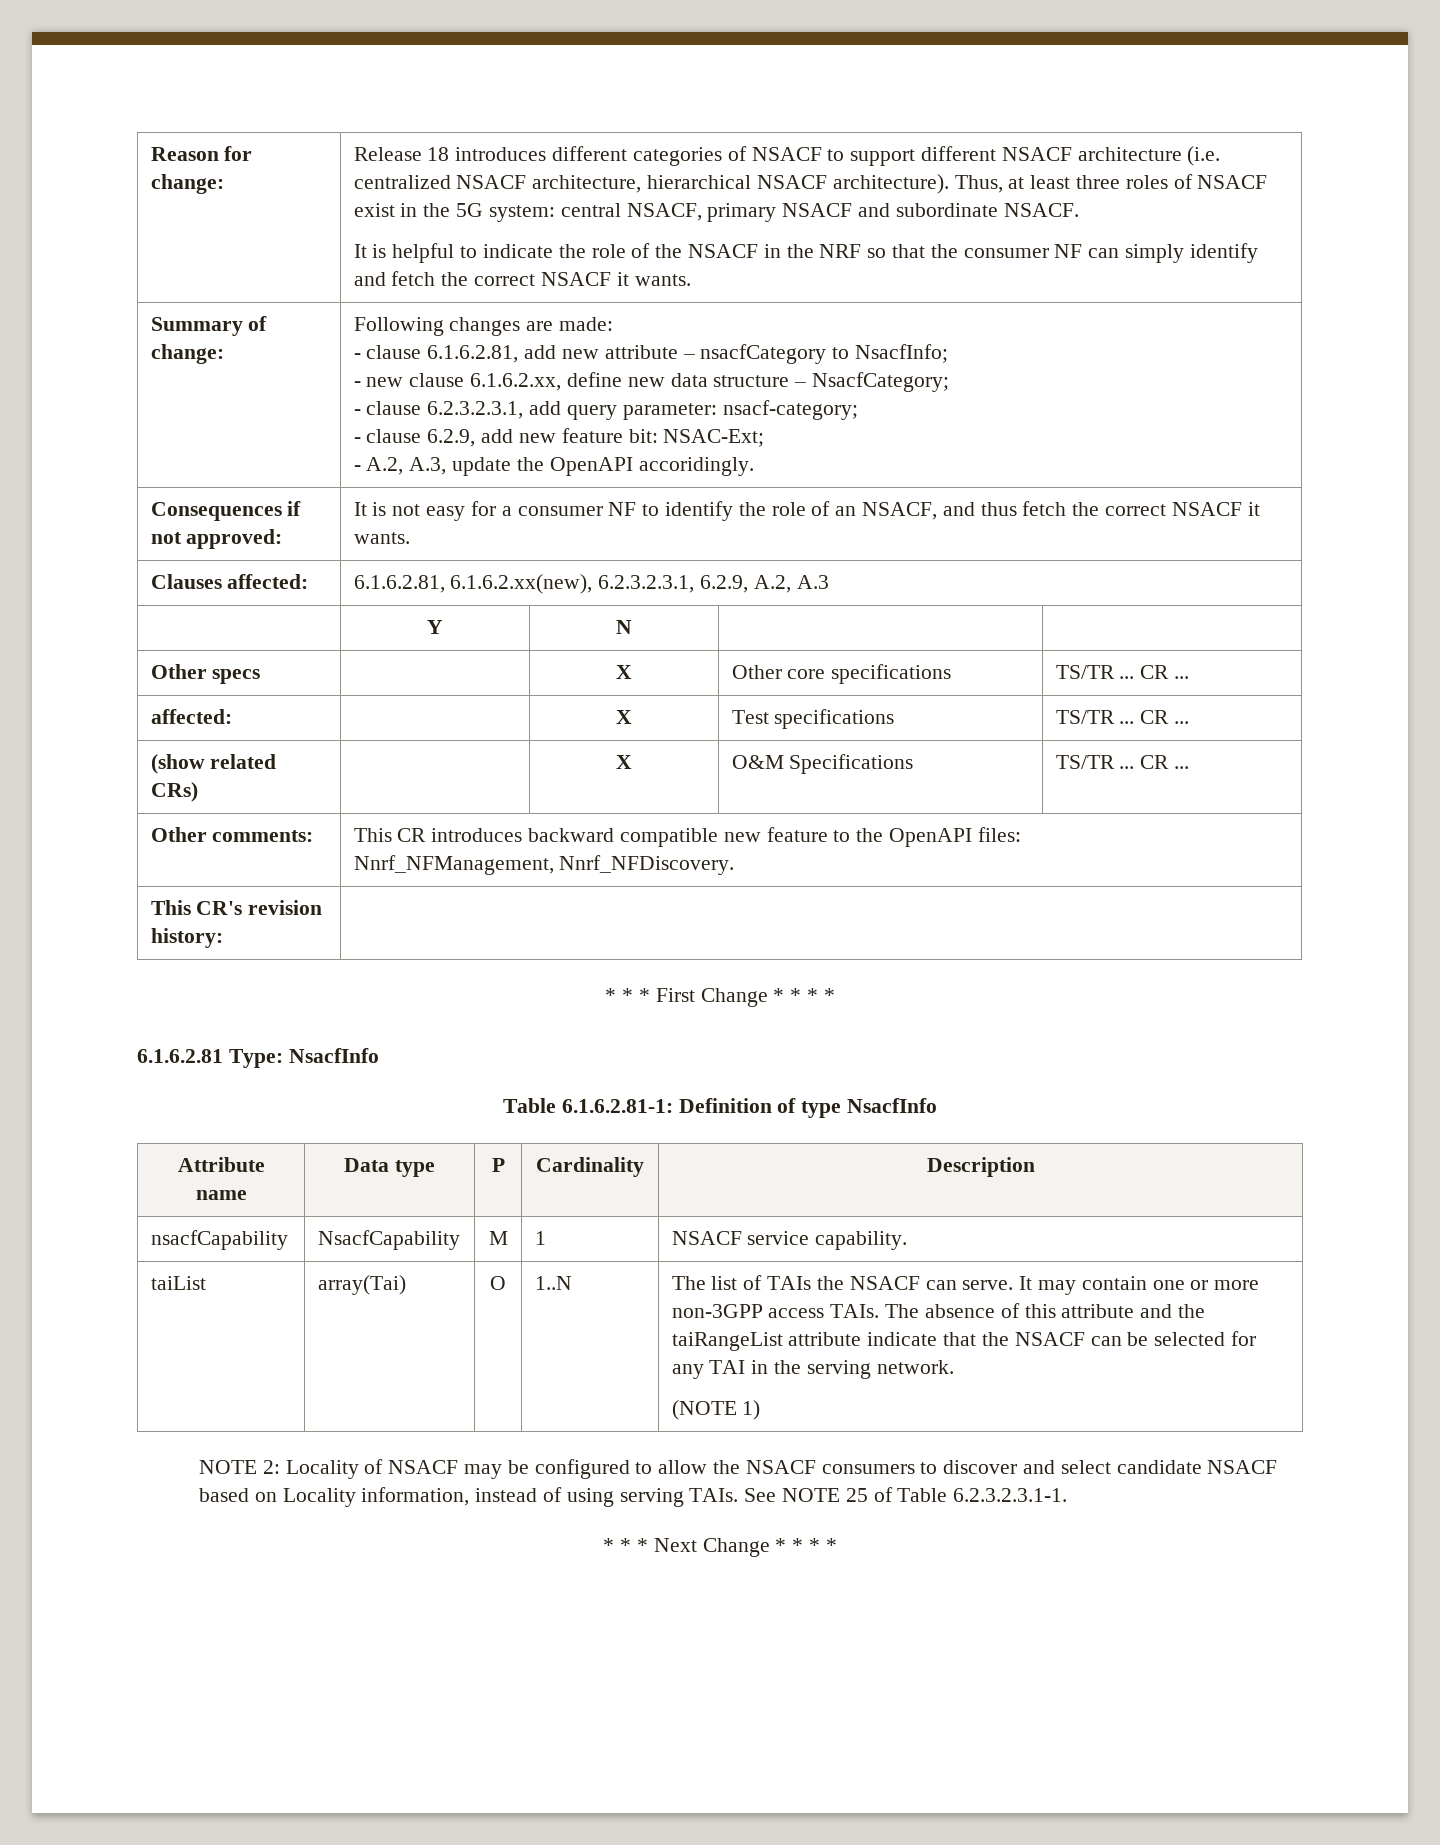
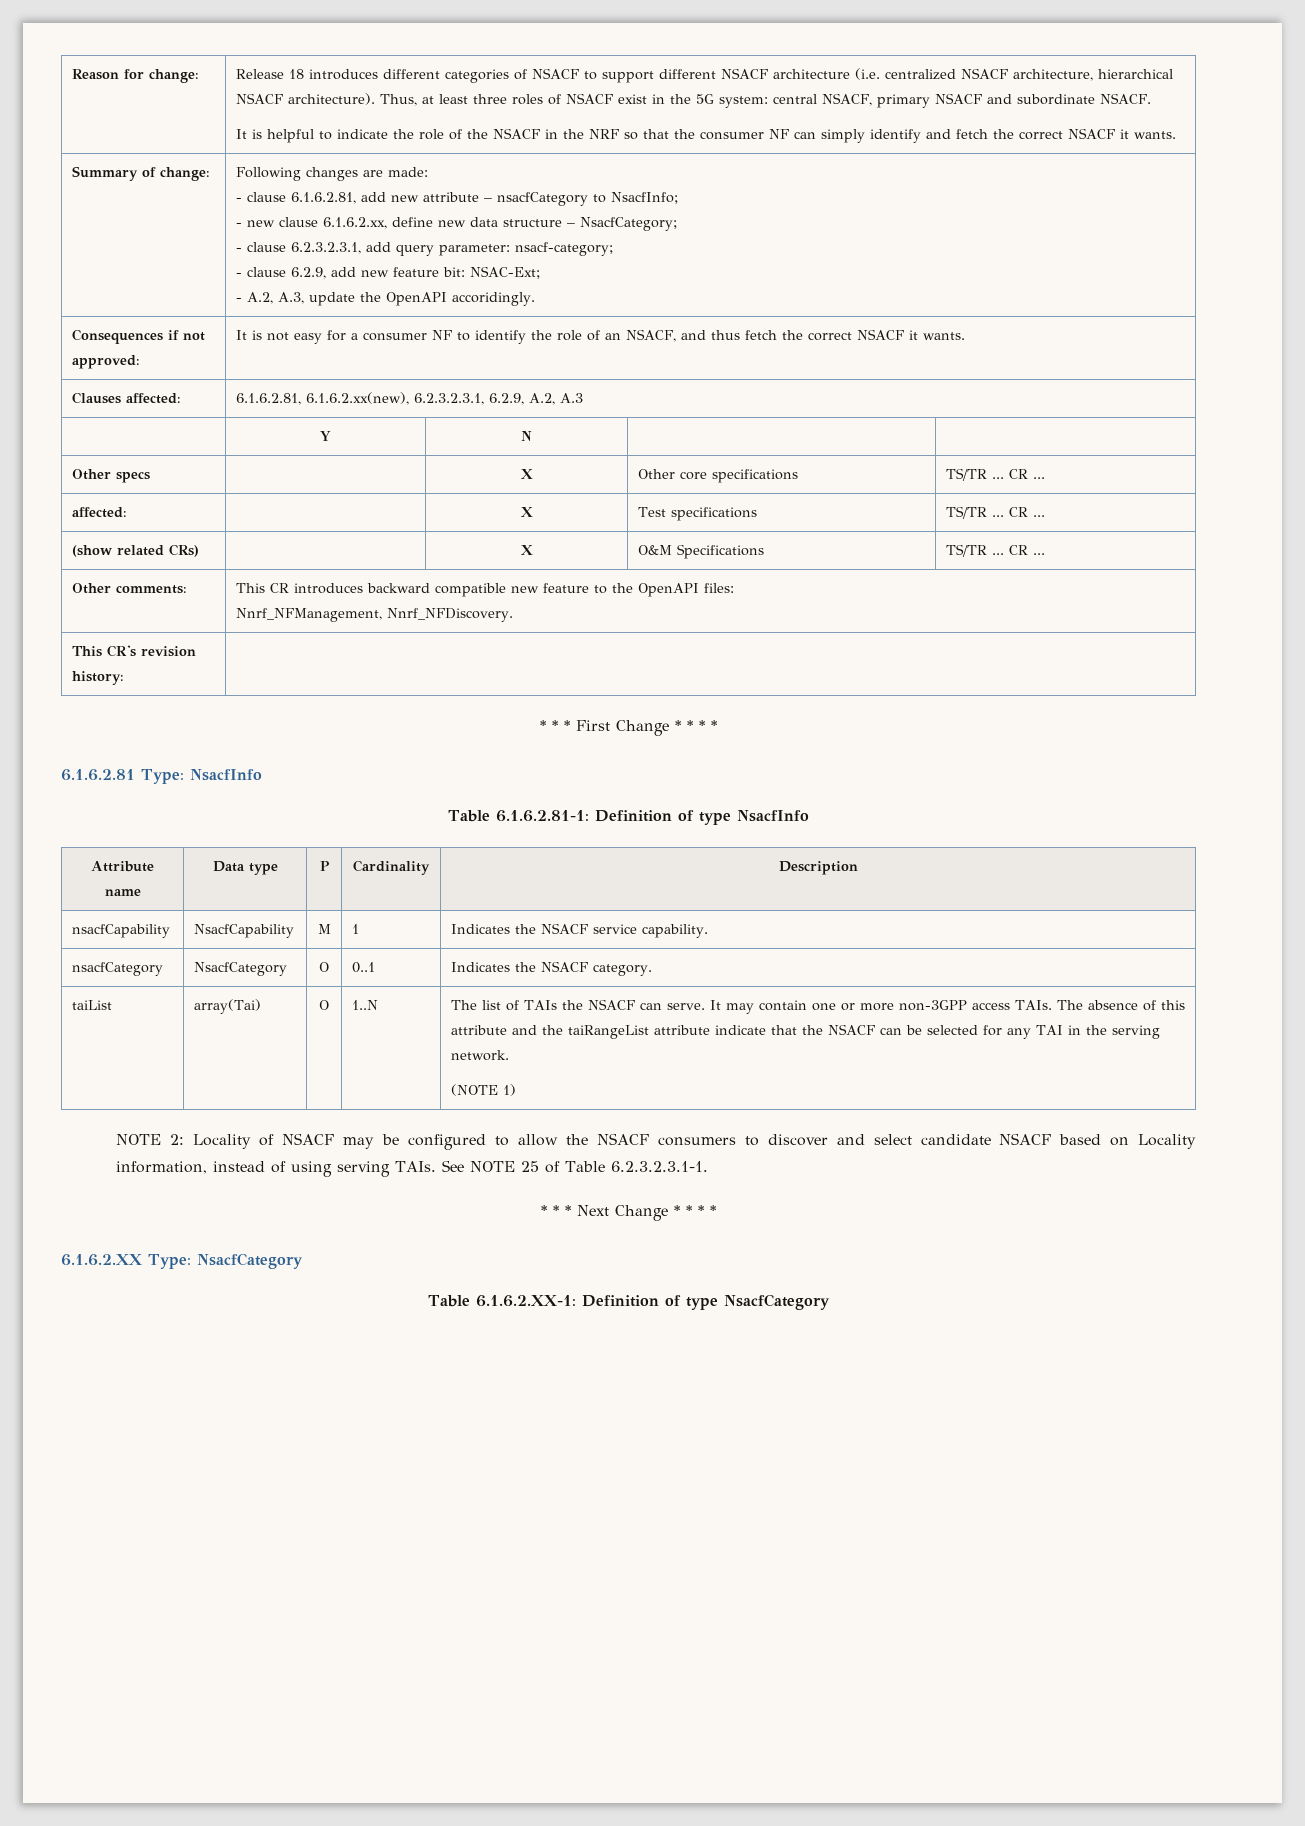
- nsacfCapability | NsacfCapability | M | 1 | NSACF service capability.
+ nsacfCapability | NsacfCapability | M | 1 | Indicates the NSACF service capability.
+ nsacfCategory | NsacfCategory | O | 0..1 | Indicates the NSACF category.
+ 6.1.6.2.XX Type: NsacfCategory
+ Table 6.1.6.2.XX-1: Definition of type NsacfCategory

